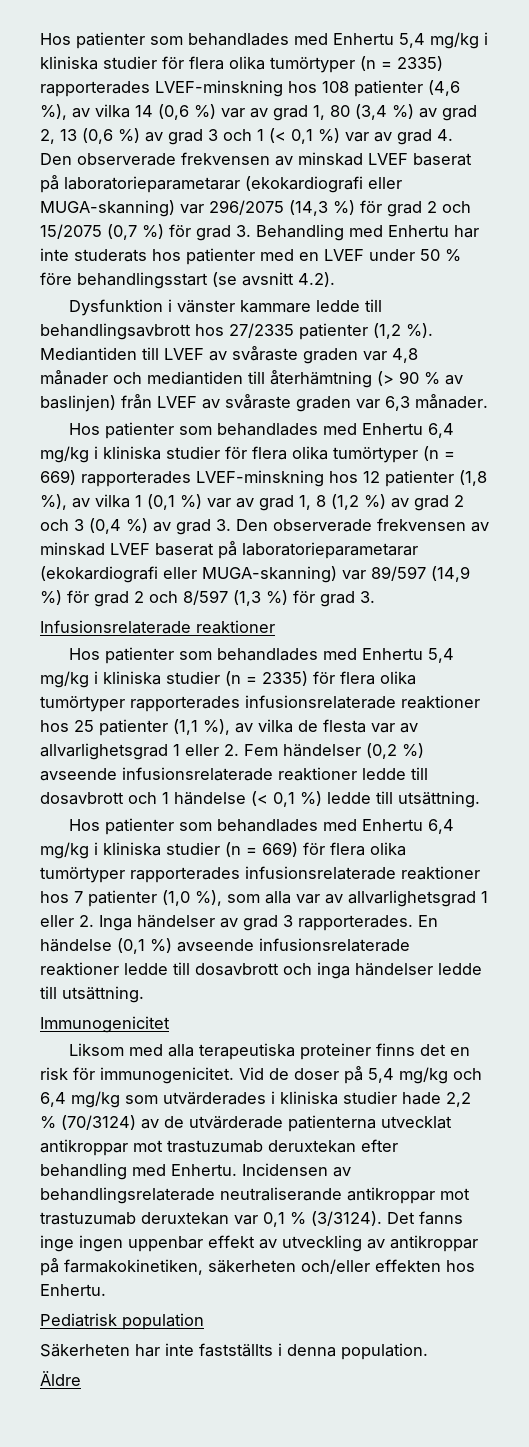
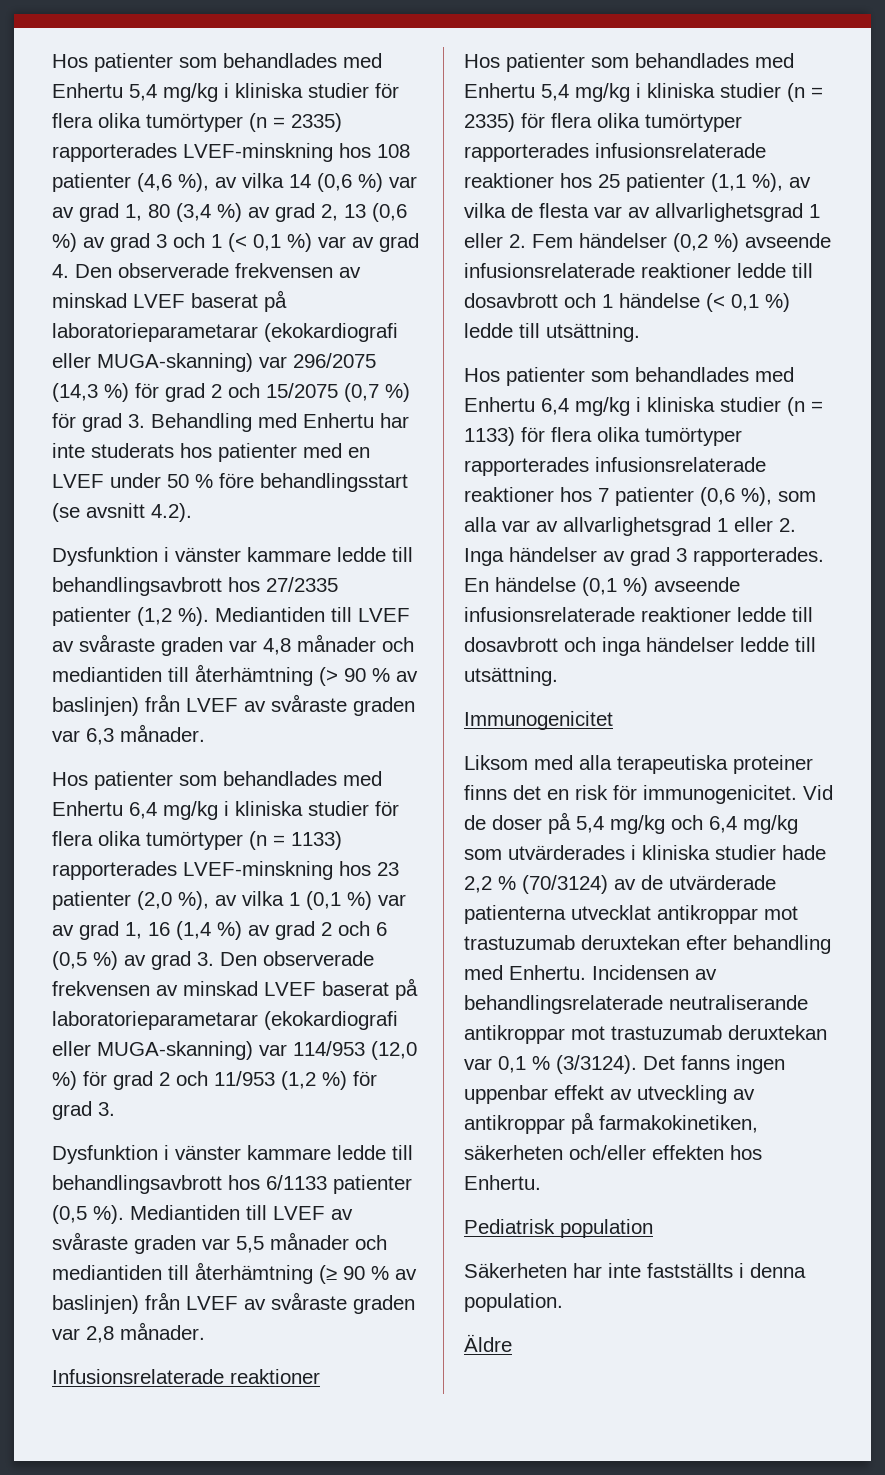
- Hos patienter som behandlades med Enhertu 6,4 mg/kg i kliniska studier för flera olika tumörtyper (n = 669) rapporterades LVEF-minskning hos 12 patienter (1,8 %), av vilka 1 (0,1 %) var av grad 1, 8 (1,2 %) av grad 2 och 3 (0,4 %) av grad 3. Den observerade frekvensen av minskad LVEF baserat på laboratorieparametarar (ekokardiografi eller MUGA-skanning) var 89/597 (14,9 %) för grad 2 och 8/597 (1,3 %) för grad 3.
+ Hos patienter som behandlades med Enhertu 6,4 mg/kg i kliniska studier för flera olika tumörtyper (n = 1133) rapporterades LVEF-minskning hos 23 patienter (2,0 %), av vilka 1 (0,1 %) var av grad 1, 16 (1,4 %) av grad 2 och 6 (0,5 %) av grad 3. Den observerade frekvensen av minskad LVEF baserat på laboratorieparametarar (ekokardiografi eller MUGA-skanning) var 114/953 (12,0 %) för grad 2 och 11/953 (1,2 %) för grad 3.
+ Dysfunktion i vänster kammare ledde till behandlingsavbrott hos 6/1133 patienter (0,5 %). Mediantiden till LVEF av svåraste graden var 5,5 månader och mediantiden till återhämtning (≥ 90 % av baslinjen) från LVEF av svåraste graden var 2,8 månader.
- Hos patienter som behandlades med Enhertu 6,4 mg/kg i kliniska studier (n = 669) för flera olika tumörtyper rapporterades infusionsrelaterade reaktioner hos 7 patienter (1,0 %), som alla var av allvarlighetsgrad 1 eller 2. Inga händelser av grad 3 rapporterades.
+ Hos patienter som behandlades med Enhertu 6,4 mg/kg i kliniska studier (n = 1133) för flera olika tumörtyper rapporterades infusionsrelaterade reaktioner hos 7 patienter (0,6 %), som alla var av allvarlighetsgrad 1 eller 2. Inga händelser av grad 3 rapporterades.
- Det fanns inge ingen uppenbar effekt av utveckling av antikroppar på farmakokinetiken, säkerheten och/eller effekten hos Enhertu.
+ Det fanns ingen uppenbar effekt av utveckling av antikroppar på farmakokinetiken, säkerheten och/eller effekten hos Enhertu.

